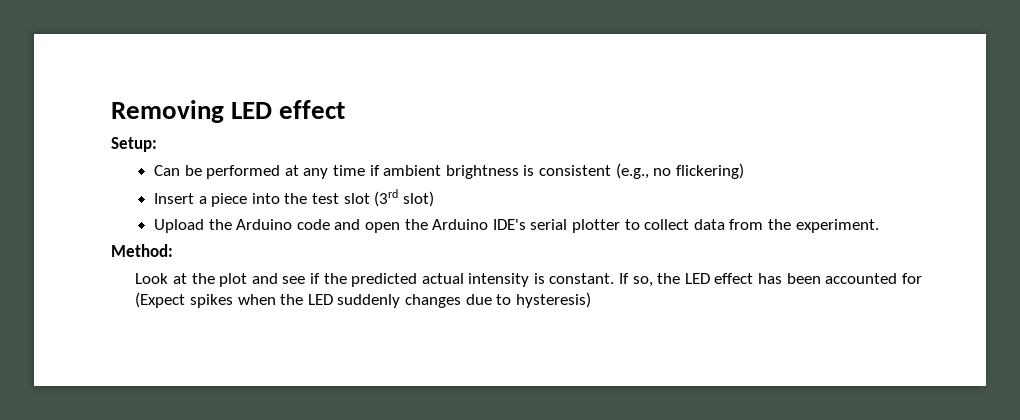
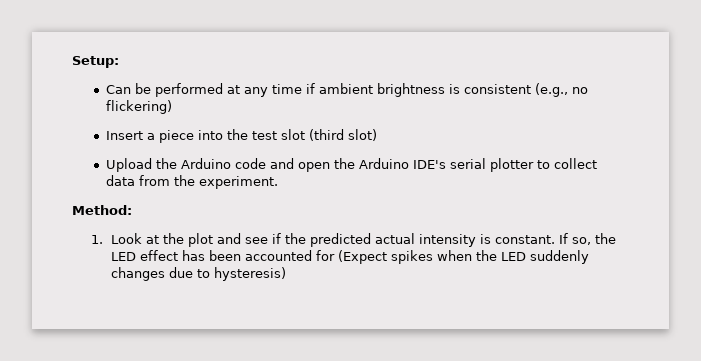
- Removing LED effect
- Insert a piece into the test slot (3rd slot)
+ Insert a piece into the test slot (third slot)
- Look at the plot and see if the predicted actual intensity is constant.
+ 1. Look at the plot and see if the predicted actual intensity is constant.

